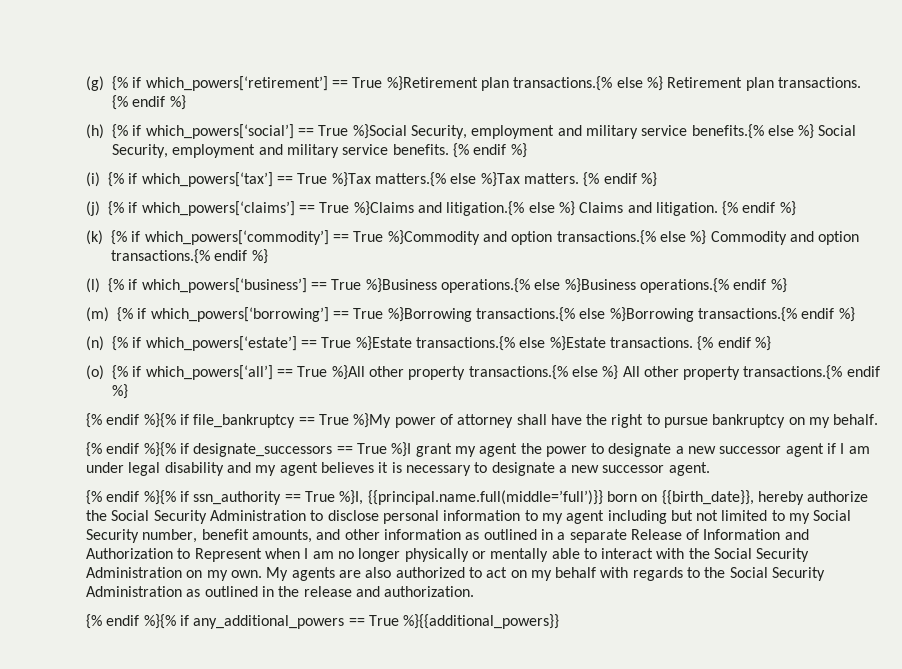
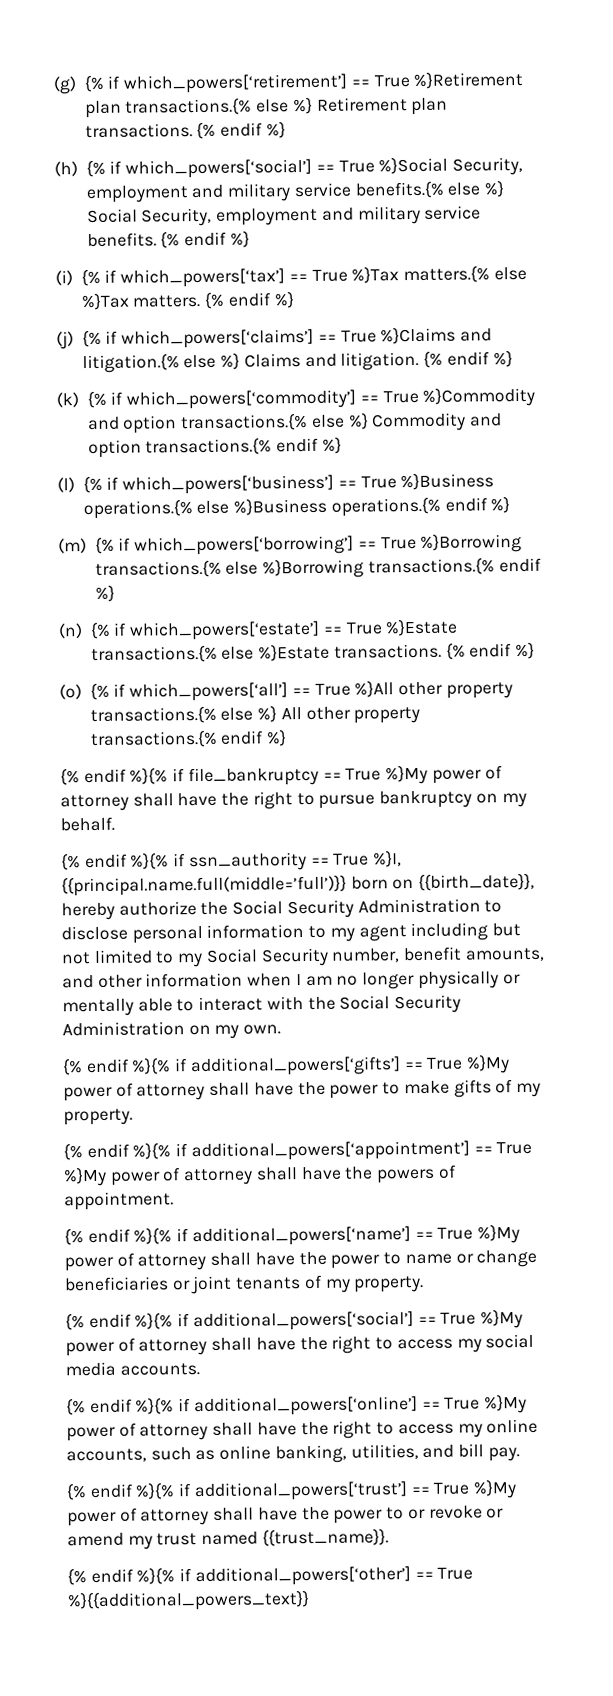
- {% endif %}{% if designate_successors == True %}I grant my agent the power to designate a new successor agent if I am under legal disability and my agent believes it is necessary to designate a new successor agent.
- {% endif %}{% if ssn_authority == True %}I, {{principal.name.full(middle=’full’)}} born on {{birth_date}}, hereby authorize the Social Security Administration to disclose personal information to my agent including but not limited to my Social Security number, benefit amounts, and other information as outlined in a separate Release of Information and Authorization to Represent when I am no longer physically or mentally able to interact with the Social Security Administration on my own. My agents are also authorized to act on my behalf with regards to the Social Security Administration as outlined in the release and authorization.
- {% endif %}{% if any_additional_powers == True %}{{additional_powers}}
+ {% endif %}{% if ssn_authority == True %}I, {{principal.name.full(middle=’full’)}} born on {{birth_date}}, hereby authorize the Social Security Administration to disclose personal information to my agent including but not limited to my Social Security number, benefit amounts, and other information when I am no longer physically or mentally able to interact with the Social Security Administration on my own.
+ {% endif %}{% if additional_powers[‘gifts’] == True %}My power of attorney shall have the power to make gifts of my property.
+ {% endif %}{% if additional_powers[‘appointment’] == True %}My power of attorney shall have the powers of appointment.
+ {% endif %}{% if additional_powers[‘name’] == True %}My power of attorney shall have the power to name or change beneficiaries or joint tenants of my property.
+ {% endif %}{% if additional_powers[‘social’] == True %}My power of attorney shall have the right to access my social media accounts.
+ {% endif %}{% if additional_powers[‘online’] == True %}My power of attorney shall have the right to access my online accounts, such as online banking, utilities, and bill pay.
+ {% endif %}{% if additional_powers[‘trust’] == True %}My power of attorney shall have the power to or revoke or amend my trust named {{trust_name}}.
+ {% endif %}{% if additional_powers[‘other’] == True %}{{additional_powers_text}}

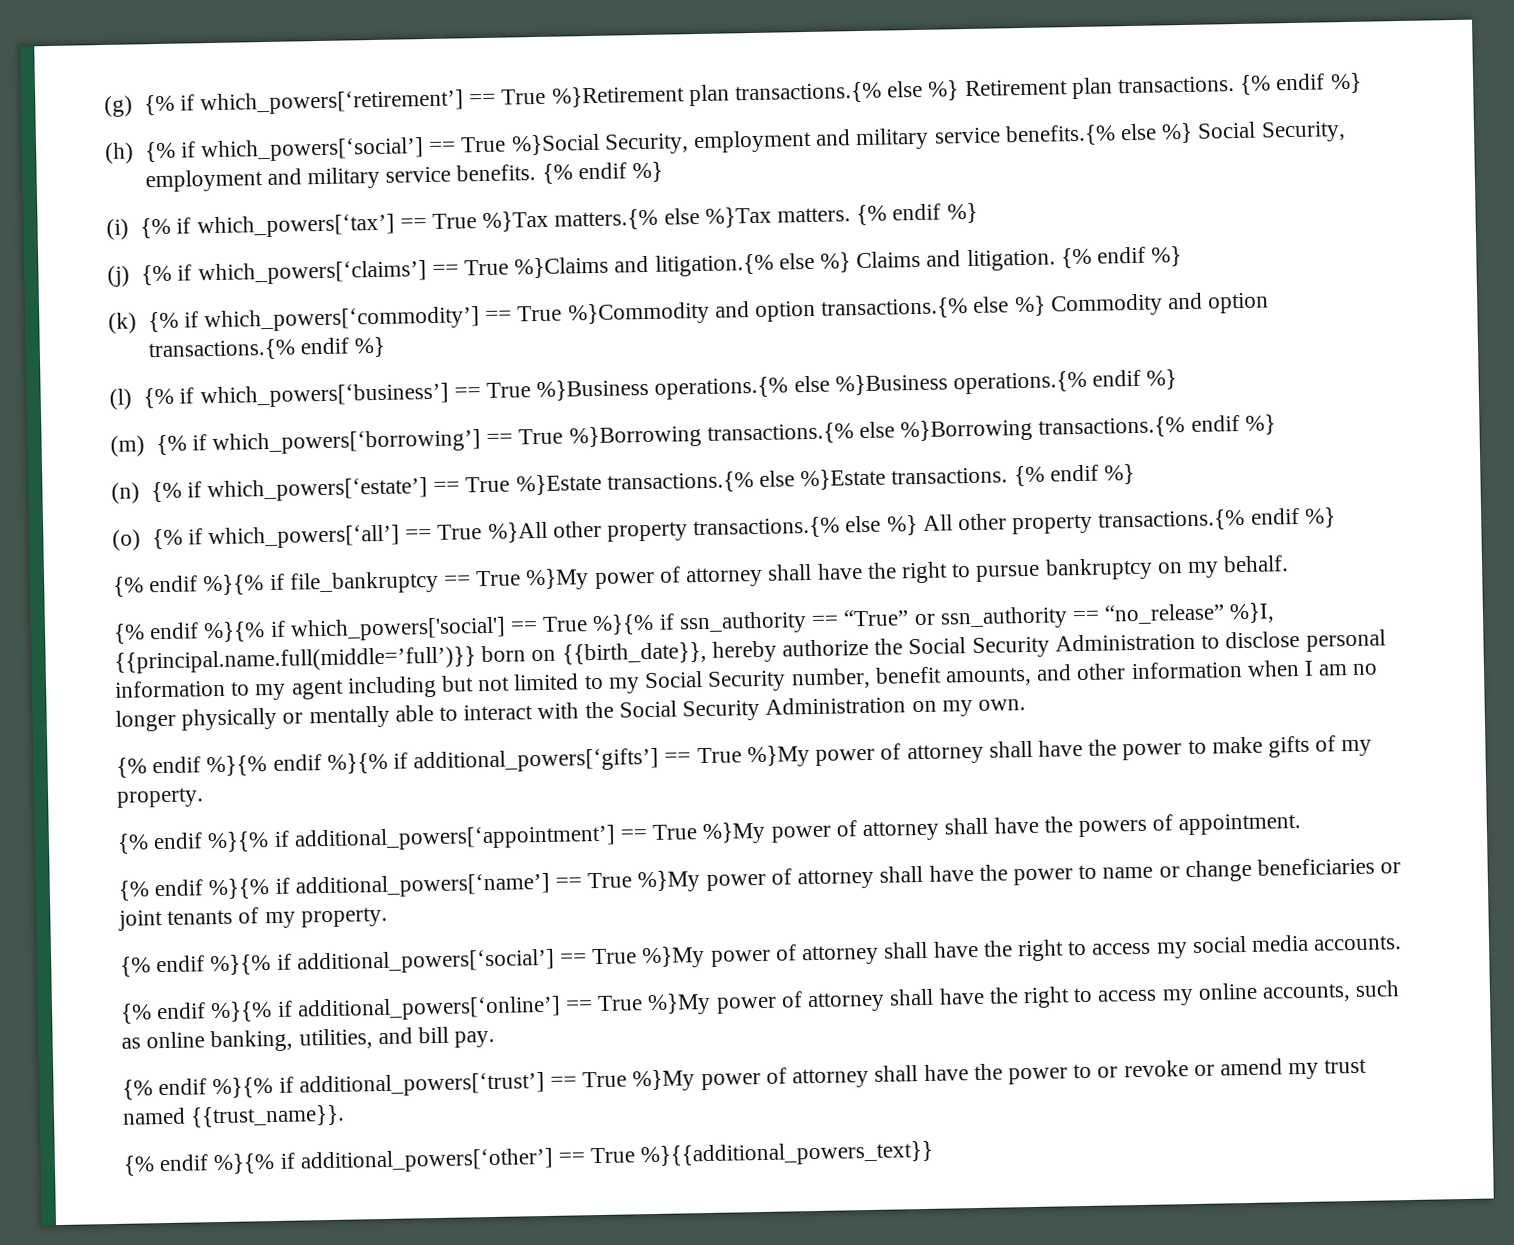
- {% endif %}{% if ssn_authority == True %}I, {{principal.name.full(middle=’full’)}} born on {{birth_date}}, hereby authorize the Social Security Administration to disclose personal information to my agent including but not limited to my Social Security number, benefit amounts, and other information when I am no longer physically or mentally able to interact with the Social Security Administration on my own.
+ {% endif %}{% if which_powers['social'] == True %}{% if ssn_authority == “True” or ssn_authority == “no_release” %}I, {{principal.name.full(middle=’full’)}} born on {{birth_date}}, hereby authorize the Social Security Administration to disclose personal information to my agent including but not limited to my Social Security number, benefit amounts, and other information when I am no longer physically or mentally able to interact with the Social Security Administration on my own.
- {% endif %}{% if additional_powers[‘gifts’] == True %}My power of attorney shall have the power to make gifts of my property.
+ {% endif %}{% endif %}{% if additional_powers[‘gifts’] == True %}My power of attorney shall have the power to make gifts of my property.

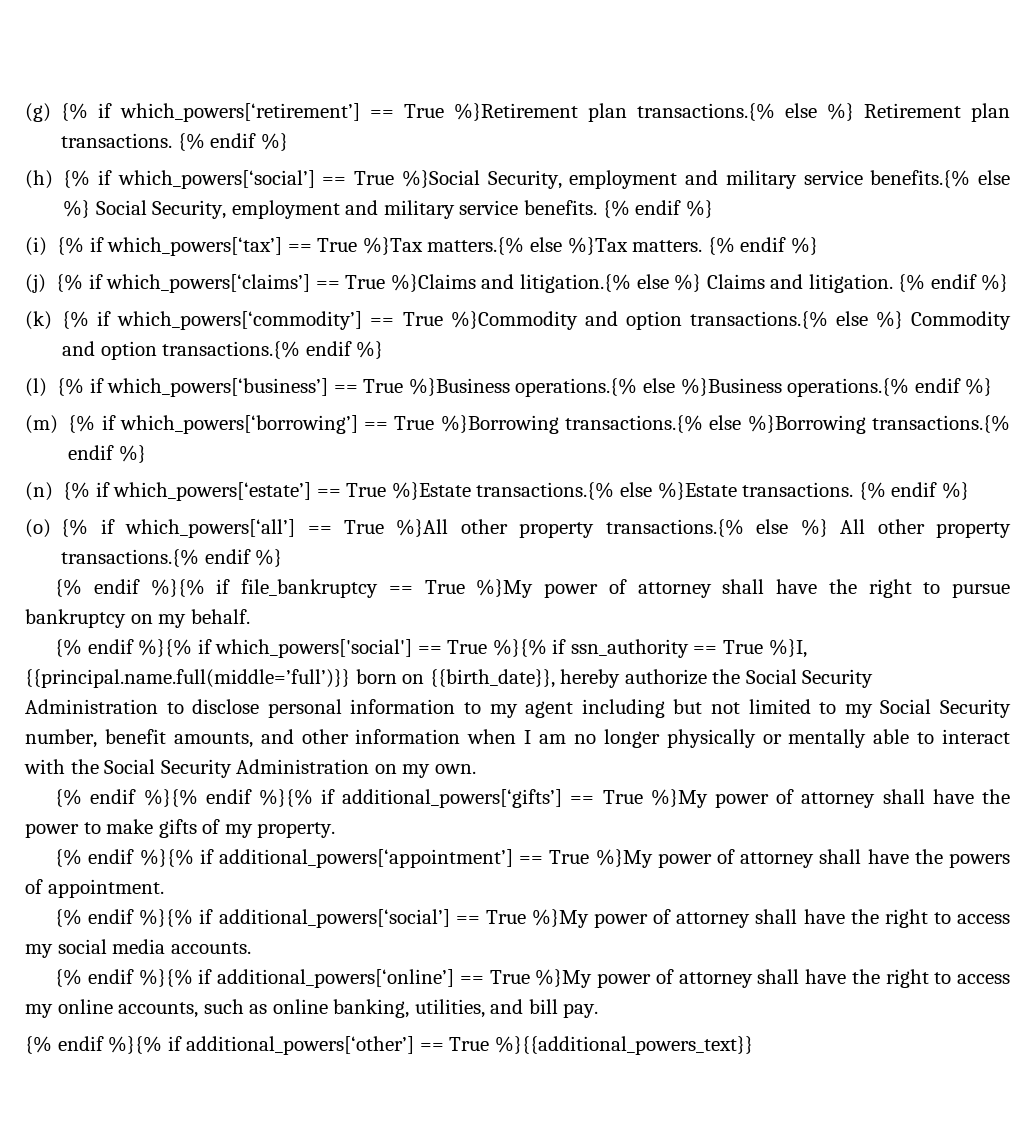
- {% endif %}{% if which_powers['social'] == True %}{% if ssn_authority == “True” or ssn_authority == “no_release” %}I, {{principal.name.full(middle=’full’)}} born on {{birth_date}}, hereby authorize the Social Security Administration to disclose personal information to my agent including but not limited to my Social Security number, benefit amounts, and other information when I am no longer physically or mentally able to interact with the Social Security Administration on my own.
+ {% endif %}{% if which_powers['social'] == True %}{% if ssn_authority == True %}I, {{principal.name.full(middle=’full’)}} born on {{birth_date}}, hereby authorize the Social Security Administration to disclose personal information to my agent including but not limited to my Social Security number, benefit amounts, and other information when I am no longer physically or mentally able to interact with the Social Security Administration on my own.
- {% endif %}{% if additional_powers[‘name’] == True %}My power of attorney shall have the power to name or change beneficiaries or joint tenants of my property.
- {% endif %}{% if additional_powers[‘trust’] == True %}My power of attorney shall have the power to or revoke or amend my trust named {{trust_name}}.

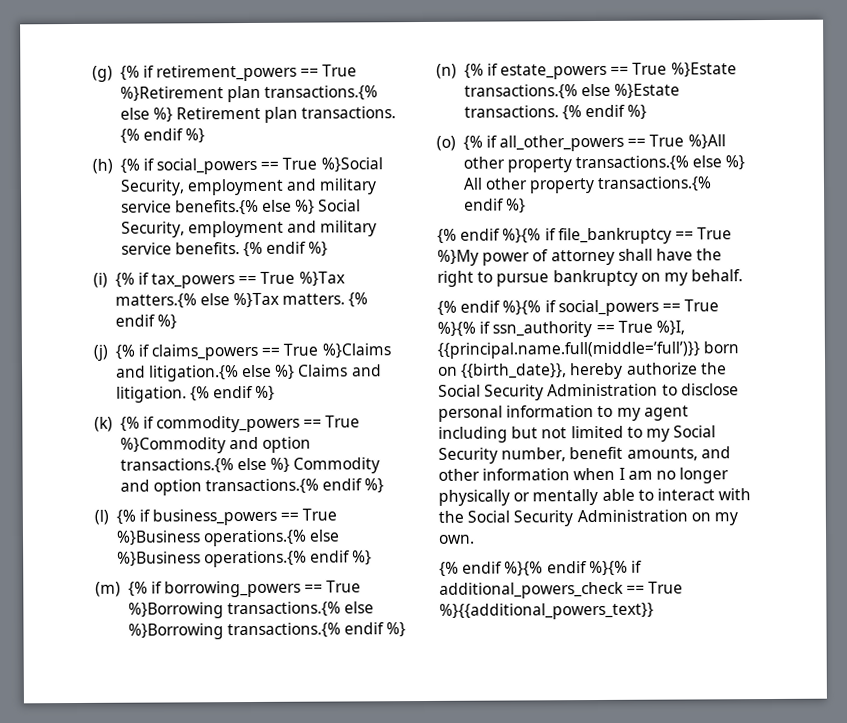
- (g) {% if which_powers[‘retirement’] == True %}Retirement plan transactions.{% else %} Retirement plan transactions.
+ (g) {% if retirement_powers == True %}Retirement plan transactions.{% else %} Retirement plan transactions.
- (h) {% if which_powers[‘social’] == True %}Social Security, employment and military service benefits.{% else %} Social Security, employment and military service benefits.
+ (h) {% if social_powers == True %}Social Security, employment and military service benefits.{% else %} Social Security, employment and military service benefits.
- (i) {% if which_powers[‘tax’] == True %}Tax matters.{% else %}Tax matters.
+ (i) {% if tax_powers == True %}Tax matters.{% else %}Tax matters.
- (j) {% if which_powers[‘claims’] == True %}Claims and litigation.{% else %} Claims and litigation.
+ (j) {% if claims_powers == True %}Claims and litigation.{% else %} Claims and litigation.
- (k) {% if which_powers[‘commodity’] == True %}Commodity and option transactions.{% else %} Commodity and option transactions.{% endif %}
+ (k) {% if commodity_powers == True %}Commodity and option transactions.{% else %} Commodity and option transactions.{% endif %}
- (l) {% if which_powers[‘business’] == True %}Business operations.{% else %}Business operations.{% endif %}
+ (l) {% if business_powers == True %}Business operations.{% else %}Business operations.{% endif %}
- (m) {% if which_powers[‘borrowing’] == True %}Borrowing transactions.{% else %}Borrowing transactions.{% endif %}
+ (m) {% if borrowing_powers == True %}Borrowing transactions.{% else %}Borrowing transactions.{% endif %}
- (n) {% if which_powers[‘estate’] == True %}Estate transactions.{% else %}Estate transactions.
+ (n) {% if estate_powers == True %}Estate transactions.{% else %}Estate transactions.
- (o) {% if which_powers[‘all’] == True %}All other property transactions.{% else %} All other property transactions.{% endif %}
+ (o) {% if all_other_powers == True %}All other property transactions.{% else %} All other property transactions.{% endif %}
- {% endif %}{% if which_powers['social'] == True %}{% if ssn_authority == True %}I, {{principal.name.full(middle=’full’)}} born on {{birth_date}}, hereby authorize the Social Security Administration to disclose personal information to my agent including but not limited to my Social Security number, benefit amounts, and other information when I am no longer physically or mentally able to interact with the Social Security Administration on my own.
+ {% endif %}{% if social_powers == True %}{% if ssn_authority == True %}I, {{principal.name.full(middle=’full’)}} born on {{birth_date}}, hereby authorize the Social Security Administration to disclose personal information to my agent including but not limited to my Social Security number, benefit amounts, and other information when I am no longer physically or mentally able to interact with the Social Security Administration on my own.
- {% endif %}{% endif %}{% if additional_powers[‘gifts’] == True %}My power of attorney shall have the power to make gifts of my property.
- {% endif %}{% if additional_powers[‘appointment’] == True %}My power of attorney shall have the powers of appointment.
- {% endif %}{% if additional_powers[‘social’] == True %}My power of attorney shall have the right to access my social media accounts.
- {% endif %}{% if additional_powers[‘online’] == True %}My power of attorney shall have the right to access my online accounts, such as online banking, utilities, and bill pay.
- {% endif %}{% if additional_powers[‘other’] == True %}{{additional_powers_text}}
+ {% endif %}{% endif %}{% if additional_powers_check == True %}{{additional_powers_text}}

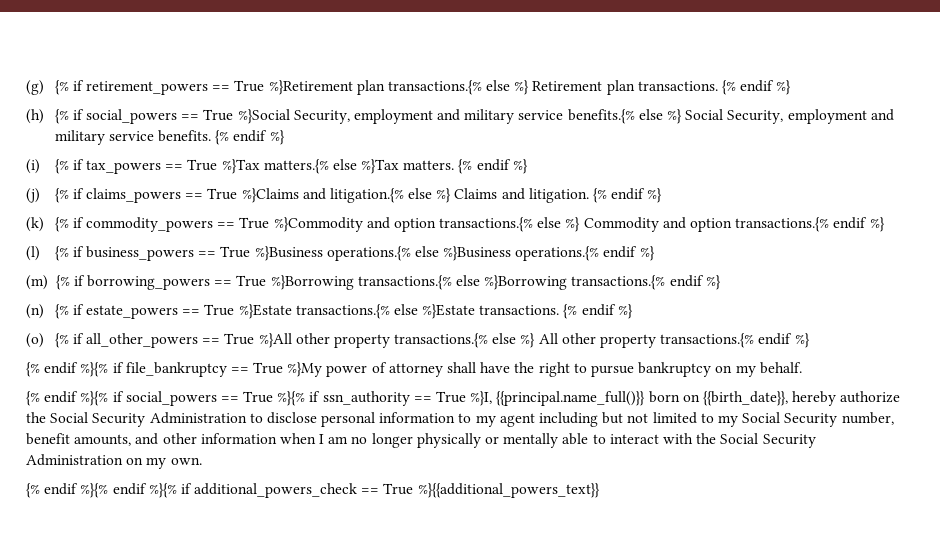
- {% endif %}{% if social_powers == True %}{% if ssn_authority == True %}I, {{principal.name.full(middle=’full’)}} born on {{birth_date}}, hereby authorize the Social Security Administration to disclose personal information to my agent including but not limited to my Social Security number, benefit amounts, and other information when I am no longer physically or mentally able to interact with the Social Security Administration on my own.
+ {% endif %}{% if social_powers == True %}{% if ssn_authority == True %}I, {{principal.name_full()}} born on {{birth_date}}, hereby authorize the Social Security Administration to disclose personal information to my agent including but not limited to my Social Security number, benefit amounts, and other information when I am no longer physically or mentally able to interact with the Social Security Administration on my own.

